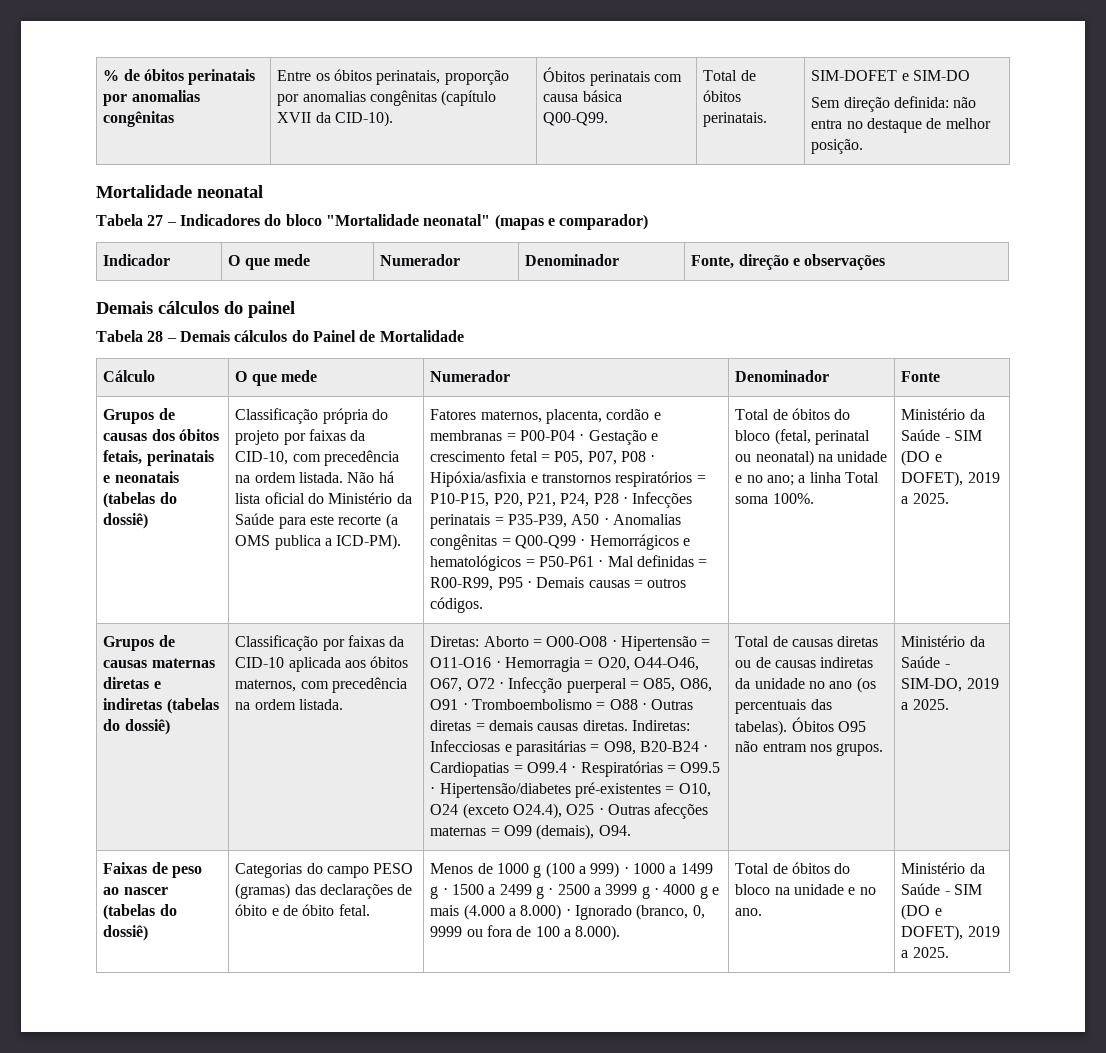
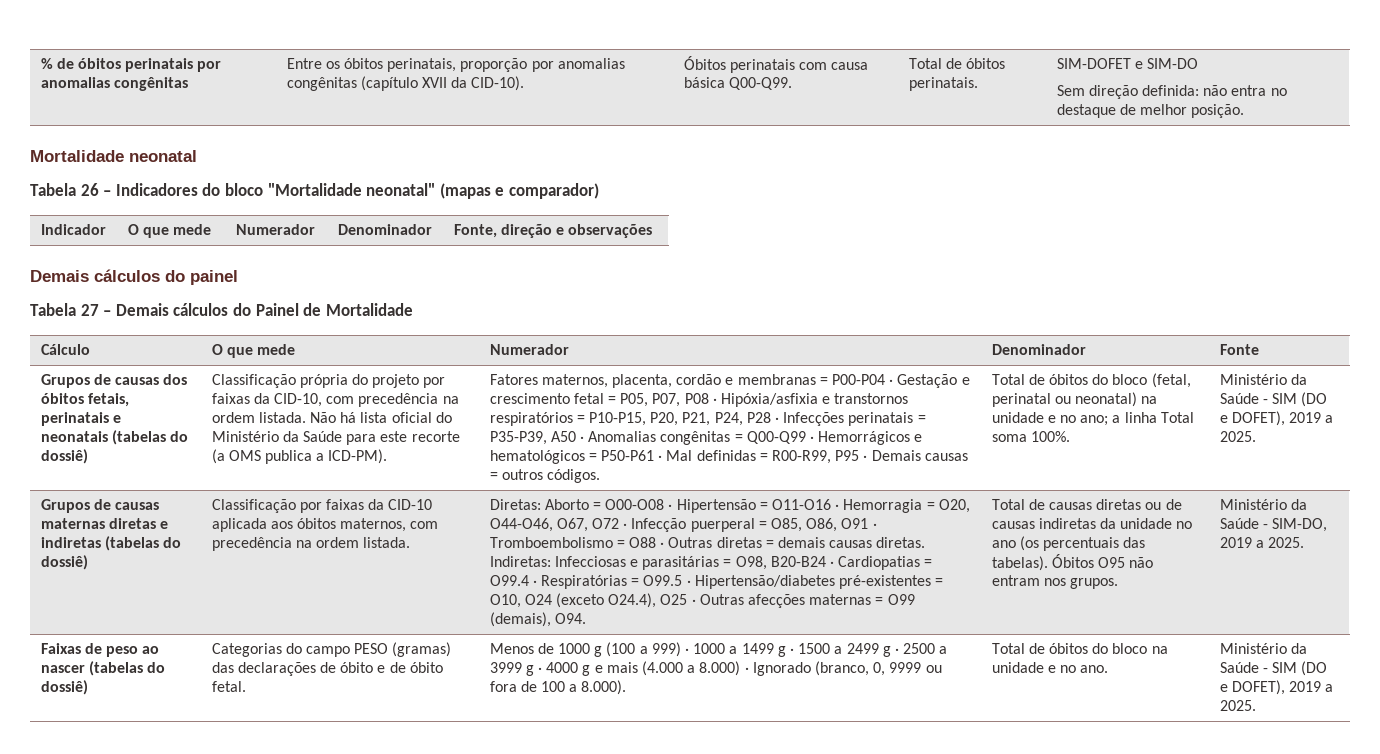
- Tabela 27 – Indicadores do bloco "Mortalidade neonatal" (mapas e comparador)
+ Tabela 26 – Indicadores do bloco "Mortalidade neonatal" (mapas e comparador)
- Tabela 28 – Demais cálculos do Painel de Mortalidade
+ Tabela 27 – Demais cálculos do Painel de Mortalidade

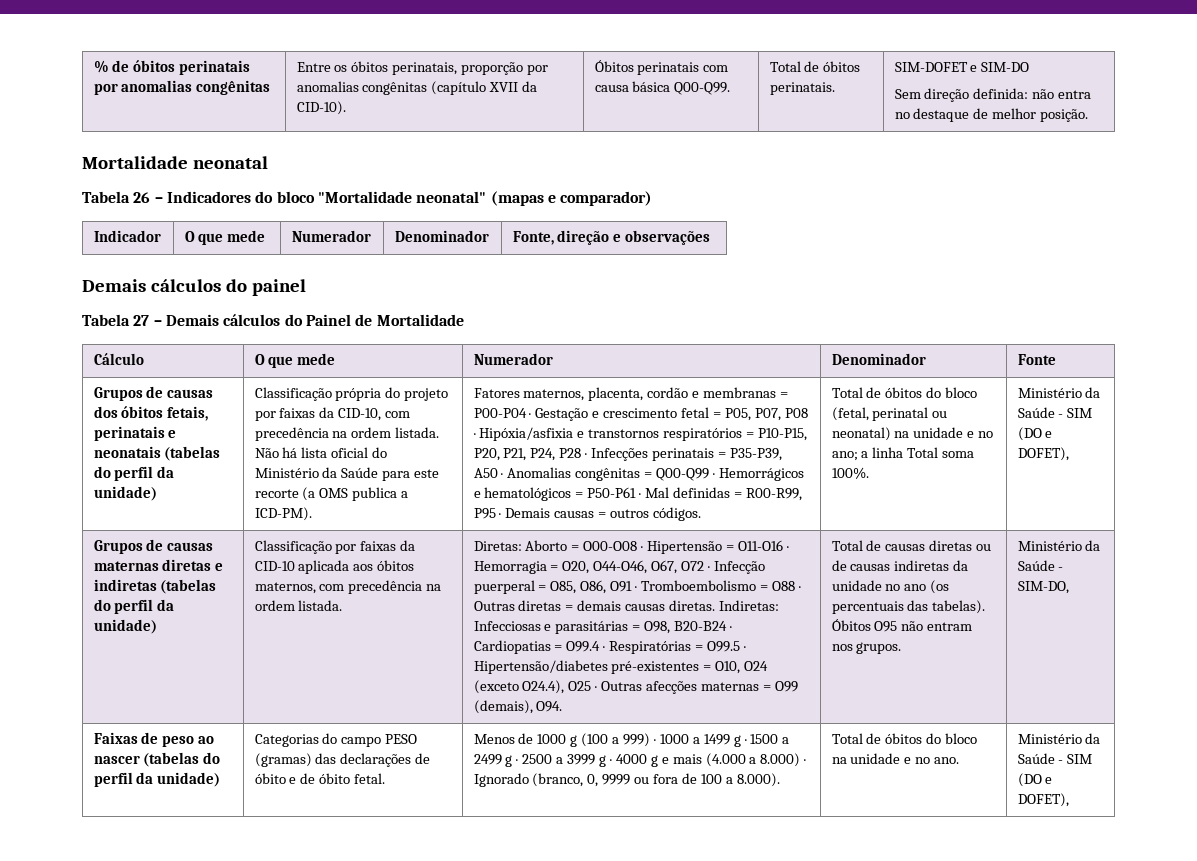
- Grupos de causas dos óbitos fetais, perinatais e neonatais (tabelas do dossiê)
+ Grupos de causas dos óbitos fetais, perinatais e neonatais (tabelas do perfil da unidade)
- Total de óbitos do bloco (fetal, perinatal ou neonatal) na unidade e no ano; a linha Total soma 100%. | Ministério da Saúde - SIM (DO e DOFET), 2019 a 2025.
+ Total de óbitos do bloco (fetal, perinatal ou neonatal) na unidade e no ano; a linha Total soma 100%. | Ministério da Saúde - SIM (DO e DOFET),
- Grupos de causas maternas diretas e indiretas (tabelas do dossiê)
+ Grupos de causas maternas diretas e indiretas (tabelas do perfil da unidade)
- Ministério da Saúde - SIM-DO, 2019 a 2025.
+ Ministério da Saúde - SIM-DO,
- Faixas de peso ao nascer (tabelas do dossiê)
+ Faixas de peso ao nascer (tabelas do perfil da unidade)
- Total de óbitos do bloco na unidade e no ano. | Ministério da Saúde - SIM (DO e DOFET), 2019 a 2025.
+ Total de óbitos do bloco na unidade e no ano. | Ministério da Saúde - SIM (DO e DOFET),

